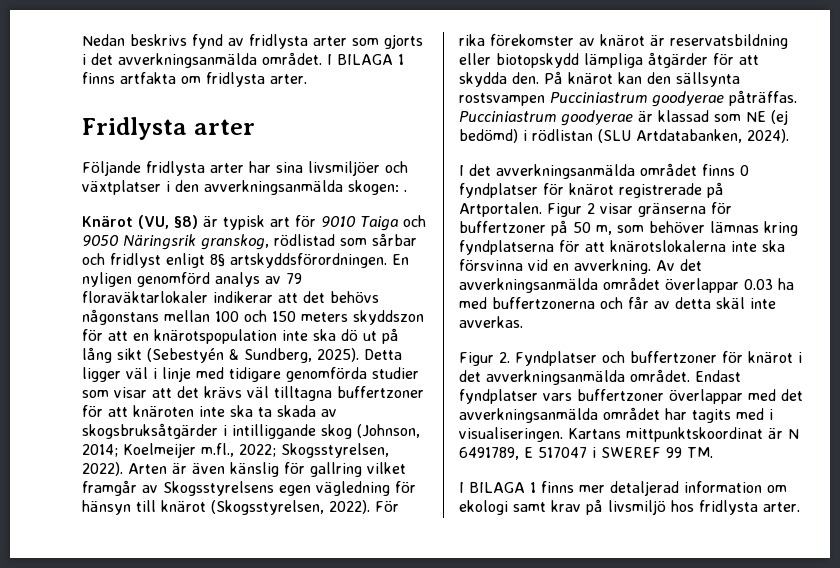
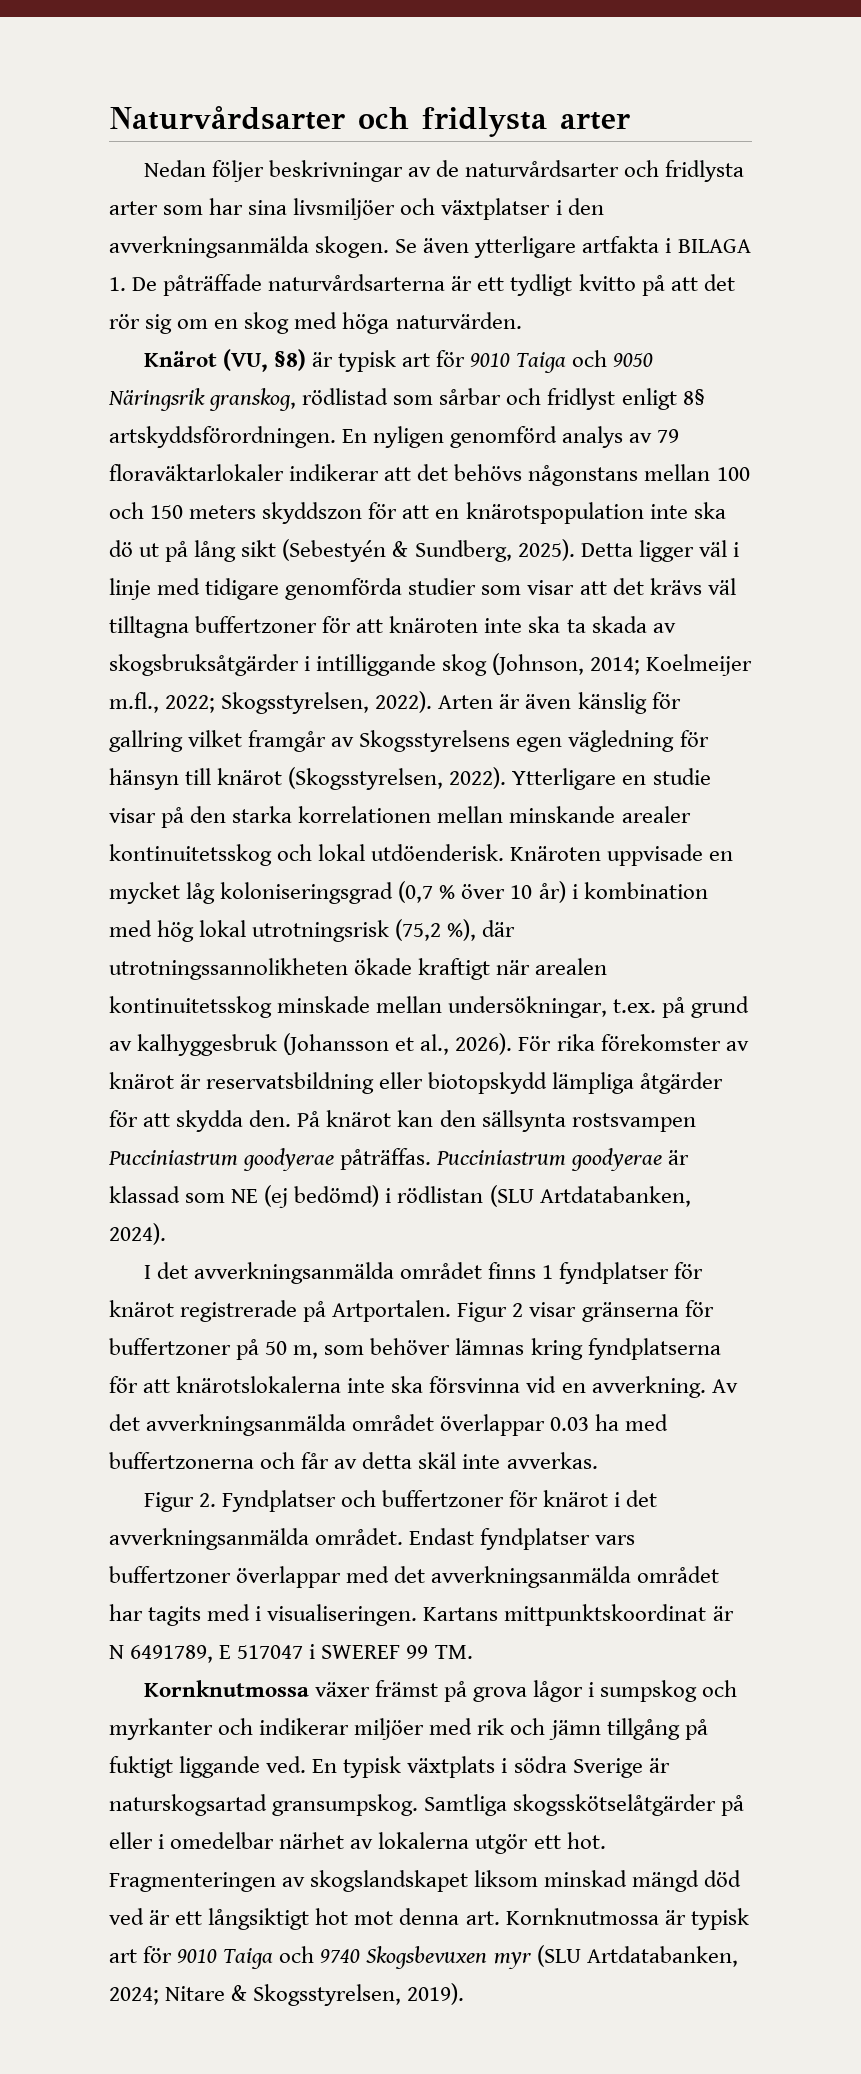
- Nedan beskrivs fynd av fridlysta arter som gjorts i det avverkningsanmälda området. I BILAGA 1 finns artfakta om fridlysta arter.
- Fridlysta arter
- Följande fridlysta arter har sina livsmiljöer och växtplatser i den avverkningsanmälda skogen: .
+ Naturvårdsarter och fridlysta arter
+ Nedan följer beskrivningar av de naturvårdsarter och fridlysta arter som har sina livsmiljöer och växtplatser i den avverkningsanmälda skogen. Se även ytterligare artfakta i BILAGA 1. De påträffade naturvårdsarterna är ett tydligt kvitto på att det rör sig om en skog med höga naturvärden.
+ Ytterligare en studie visar på den starka korrelationen mellan minskande arealer kontinuitetsskog och lokal utdöenderisk. Knäroten uppvisade en mycket låg koloniseringsgrad (0,7 % över 10 år) i kombination med hög lokal utrotningsrisk (75,2 %), där utrotningssannolikheten ökade kraftigt när arealen kontinuitetsskog minskade mellan undersökningar, t.ex. på grund av kalhyggesbruk (Johansson et al., 2026).
- I det avverkningsanmälda området finns 0 fyndplatser för knärot registrerade på Artportalen.
+ I det avverkningsanmälda området finns 1 fyndplatser för knärot registrerade på Artportalen.
- I BILAGA 1 finns mer detaljerad information om ekologi samt krav på livsmiljö hos fridlysta arter.
+ Kornknutmossa växer främst på grova lågor i sumpskog och myrkanter och indikerar miljöer med rik och jämn tillgång på fuktigt liggande ved. En typisk växtplats i södra Sverige är naturskogsartad gransumpskog. Samtliga skogsskötselåtgärder på eller i omedelbar närhet av lokalerna utgör ett hot. Fragmenteringen av skogslandskapet liksom minskad mängd död ved är ett långsiktigt hot mot denna art. Kornknutmossa är typisk art för 9010 Taiga och 9740 Skogsbevuxen myr (SLU Artdatabanken, 2024; Nitare & Skogsstyrelsen, 2019).

